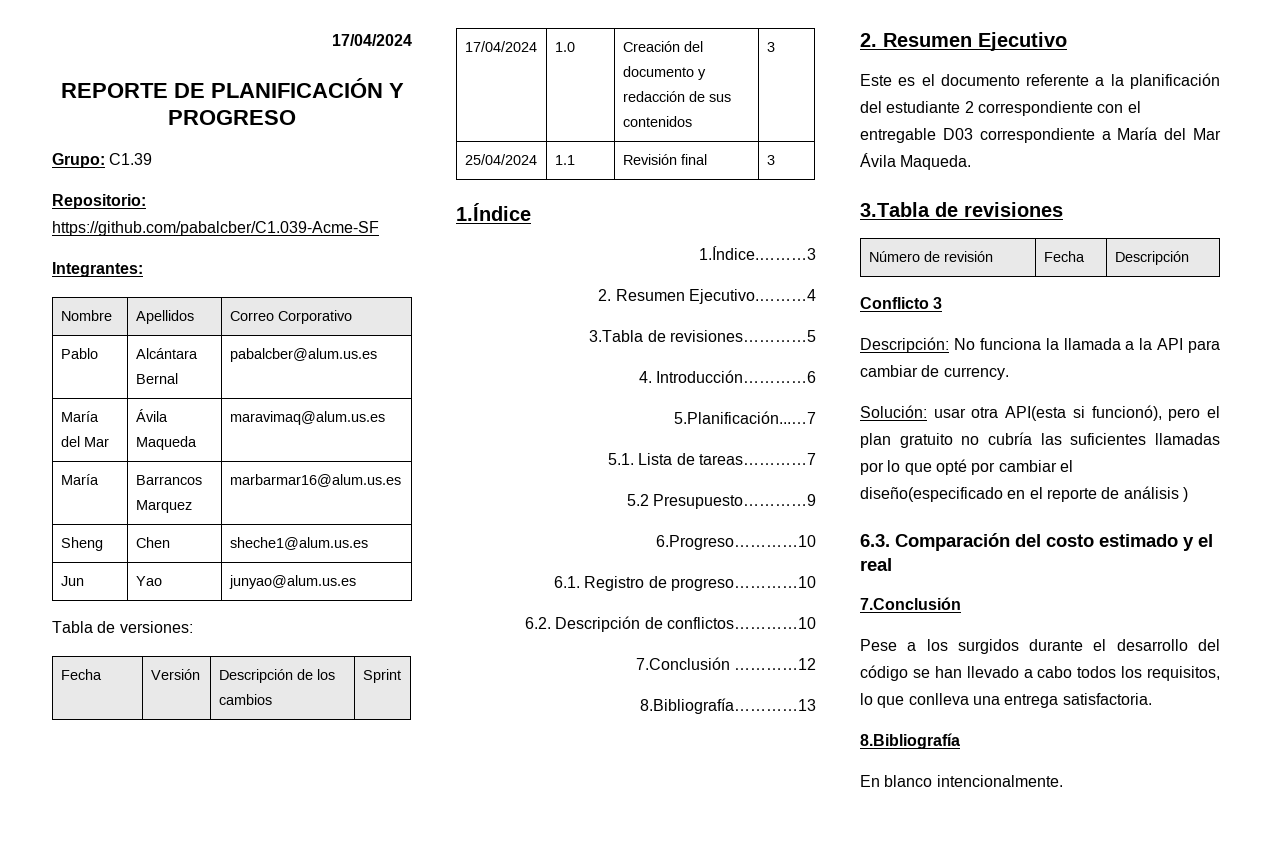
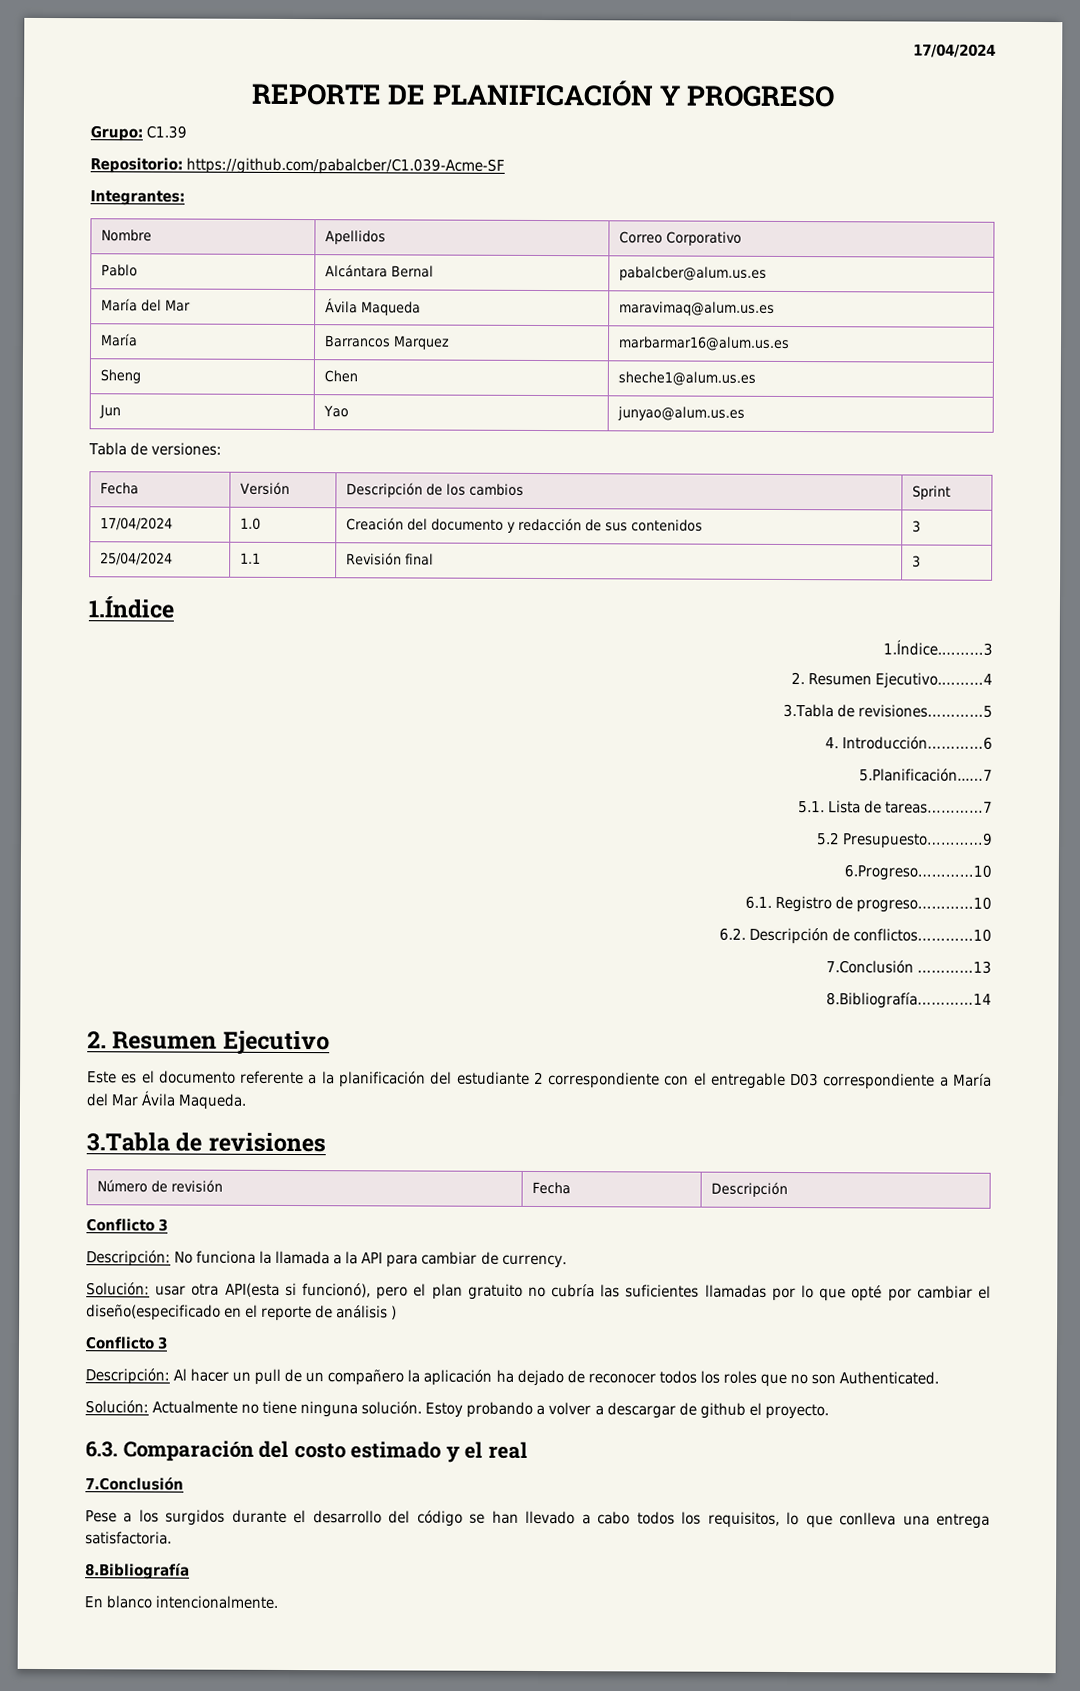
- 7.Conclusión …………12
- 8.Bibliografía…………13
+ 7.Conclusión …………13
+ 8.Bibliografía…………14
  Solución: usar otra API(esta si funcionó), pero el plan gratuito no cubría las suficientes llamadas por lo que opté por cambiar el diseño(especificado en el reporte de análisis )
+ Conflicto 3
+ Descripción: Al hacer un pull de un compañero la aplicación ha dejado de reconocer todos los roles que no son Authenticated.
+ Solución: Actualmente no tiene ninguna solución. Estoy probando a volver a descargar de github el proyecto.

